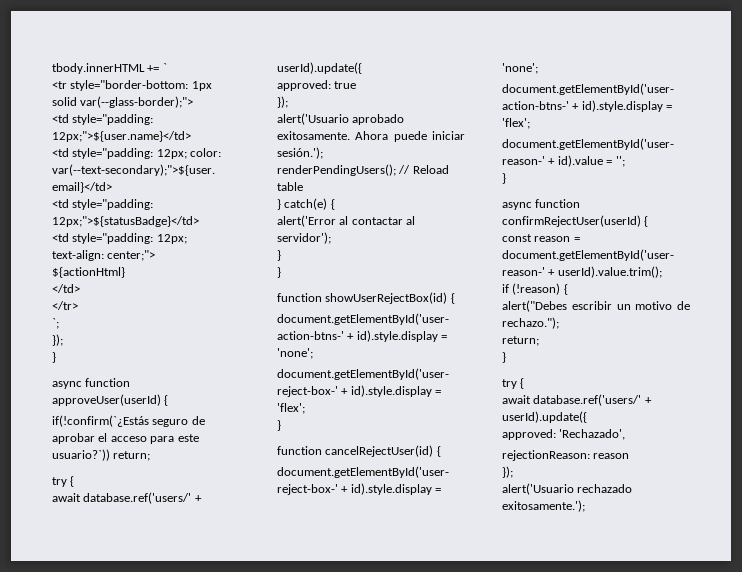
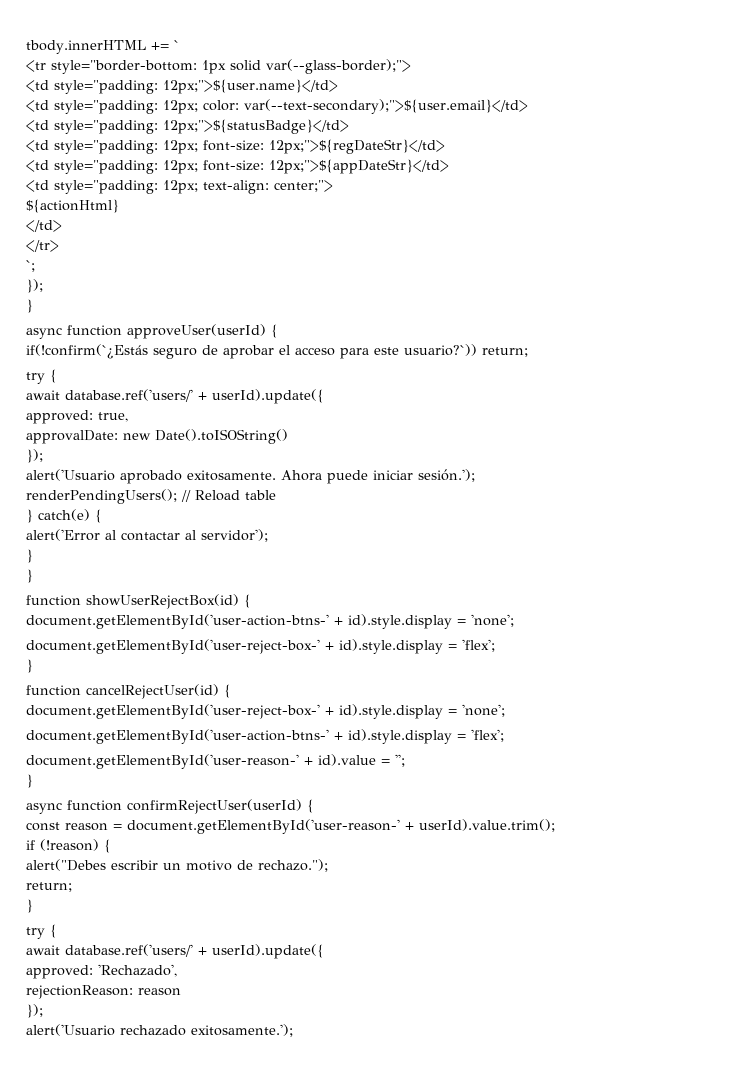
+ <td style="padding: 12px; font-size: 12px;">${regDateStr}</td>
+ <td style="padding: 12px; font-size: 12px;">${appDateStr}</td>
- approved: true
+ approved: true,
+ approvalDate: new Date().toISOString()

